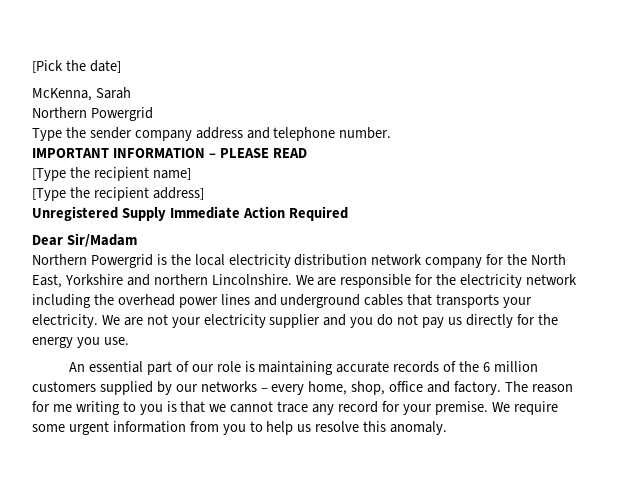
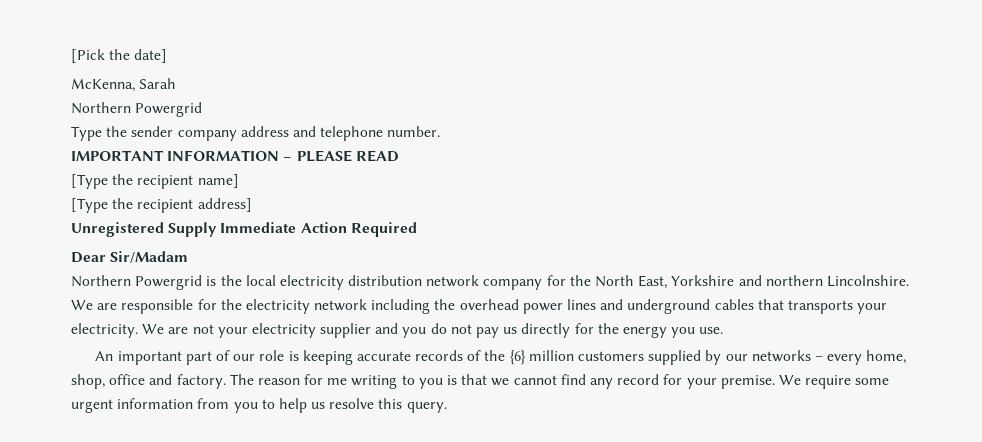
- An essential part of our role is maintaining accurate records of the 6 million customers supplied by our networks – every home, shop, office and factory.
+ An important part of our role is keeping accurate records of the {6} million customers supplied by our networks – every home, shop, office and factory.
- The reason for me writing to you is that we cannot trace any record for your premise.
+ The reason for me writing to you is that we cannot find any record for your premise.
- We require some urgent information from you to help us resolve this anomaly.
+ We require some urgent information from you to help us resolve this query.

